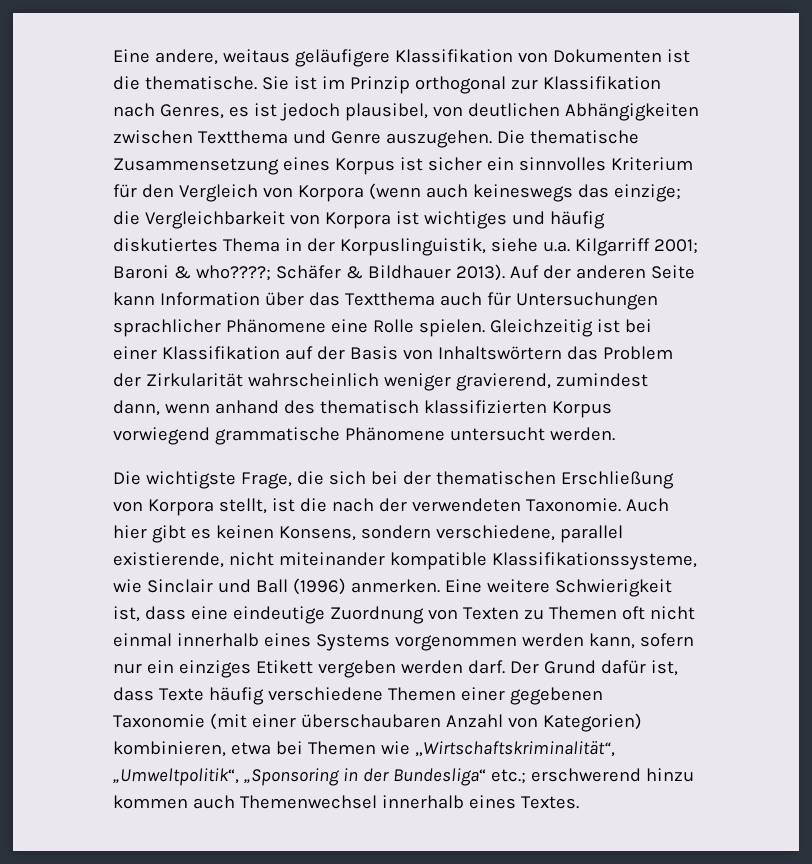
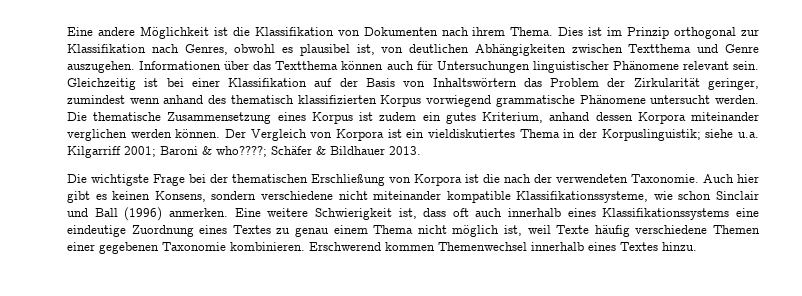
- Eine andere, weitaus geläufigere Klassifikation von Dokumenten ist die thematische. Sie ist im Prinzip orthogonal zur Klassifikation nach Genres, es ist jedoch plausibel, von deutlichen Abhängigkeiten zwischen Textthema und Genre auszugehen.
+ Eine andere Möglichkeit ist die Klassifikation von Dokumenten nach ihrem Thema. Dies ist im Prinzip orthogonal zur Klassifikation nach Genres, obwohl es plausibel ist, von deutlichen Abhängigkeiten zwischen Textthema und Genre auszugehen.
- Die thematische Zusammensetzung eines Korpus ist sicher ein sinnvolles Kriterium für den Vergleich von Korpora (wenn auch keineswegs das einzige; die Vergleichbarkeit von Korpora ist wichtiges und häufig diskutiertes Thema in der Korpuslinguistik, siehe u.a. Kilgarriff 2001; Baroni & who????; Schäfer & Bildhauer 2013). Auf der anderen Seite kann Information über das Textthema auch für Untersuchungen sprachlicher Phänomene eine Rolle spielen.
+ Informationen über das Textthema können auch für Untersuchungen linguistischer Phänomene relevant sein.
- Gleichzeitig ist bei einer Klassifikation auf der Basis von Inhaltswörtern das Problem der Zirkularität wahrscheinlich weniger gravierend, zumindest dann, wenn anhand des thematisch klassifizierten Korpus vorwiegend grammatische Phänomene untersucht werden.
+ Gleichzeitig ist bei einer Klassifikation auf der Basis von Inhaltswörtern das Problem der Zirkularität geringer, zumindest wenn anhand des thematisch klassifizierten Korpus vorwiegend grammatische Phänomene untersucht werden. Die thematische Zusammensetzung eines Korpus ist zudem ein gutes Kriterium, anhand dessen Korpora miteinander verglichen werden können. Der Vergleich von Korpora ist ein vieldiskutiertes Thema in der Korpuslinguistik; siehe u.a. Kilgarriff 2001; Baroni & who????; Schäfer & Bildhauer 2013.
- Die wichtigste Frage, die sich bei der thematischen Erschließung von Korpora stellt, ist die nach der verwendeten Taxonomie.
+ Die wichtigste Frage bei der thematischen Erschließung von Korpora ist die nach der verwendeten Taxonomie.
- Auch hier gibt es keinen Konsens, sondern verschiedene, parallel existierende, nicht miteinander kompatible Klassifikationssysteme, wie Sinclair und Ball (1996) anmerken.
+ Auch hier gibt es keinen Konsens, sondern verschiedene nicht miteinander kompatible Klassifikationssysteme, wie schon Sinclair und Ball (1996) anmerken.
- Eine weitere Schwierigkeit ist, dass eine eindeutige Zuordnung von Texten zu Themen oft nicht einmal innerhalb eines Systems vorgenommen werden kann, sofern nur ein einziges Etikett vergeben werden darf. Der Grund dafür ist, dass Texte häufig verschiedene Themen einer gegebenen Taxonomie (mit einer überschaubaren Anzahl von Kategorien) kombinieren, etwa bei Themen wie „Wirtschaftskriminalität“, „Umweltpolitik“, „Sponsoring in der Bundesliga“ etc.; erschwerend hinzu kommen auch Themenwechsel innerhalb eines Textes.
+ Eine weitere Schwierigkeit ist, dass oft auch innerhalb eines Klassifikationssystems eine eindeutige Zuordnung eines Textes zu genau einem Thema nicht möglich ist, weil Texte häufig verschiedene Themen einer gegebenen Taxonomie kombinieren. Erschwerend kommen Themenwechsel innerhalb eines Textes hinzu.

